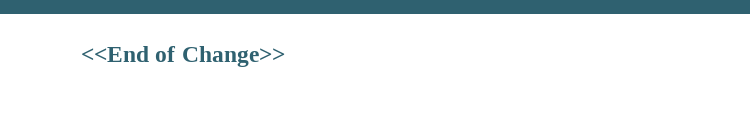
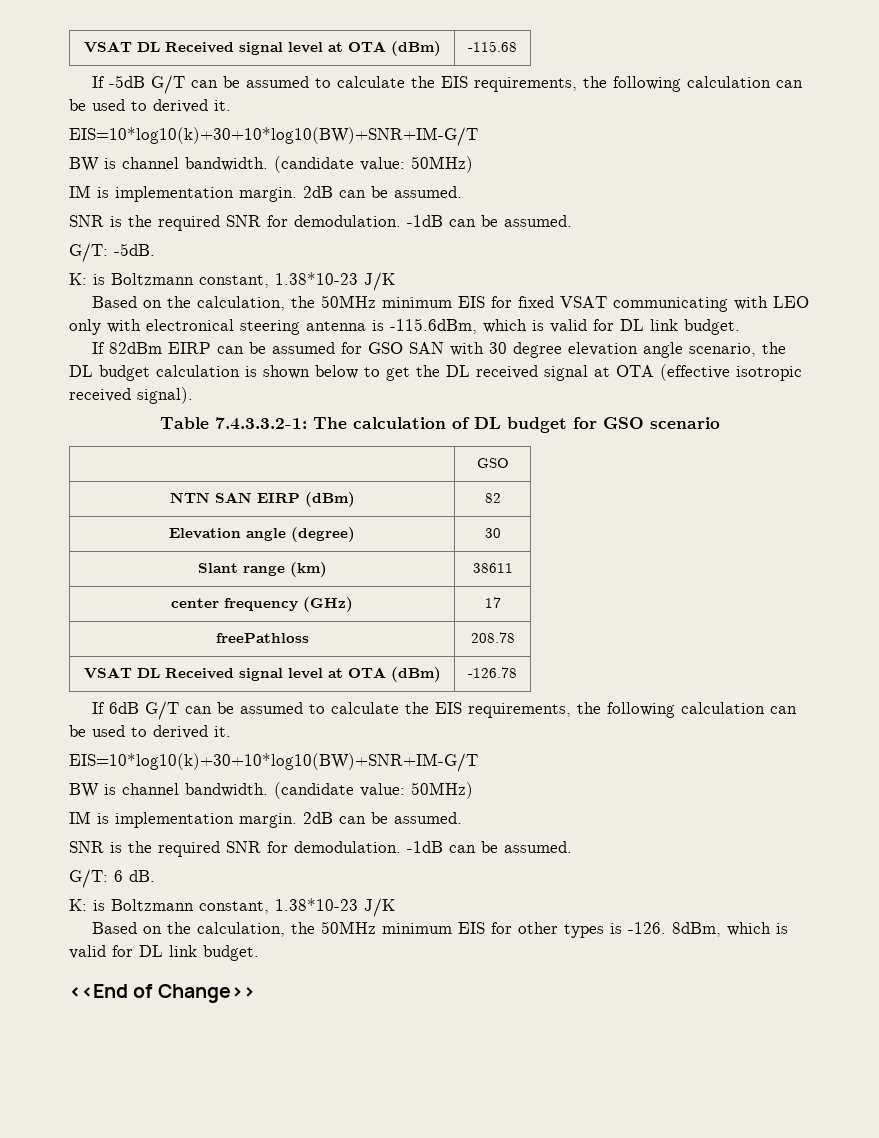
+ VSAT DL Received signal level at OTA (dBm) | -115.68
+ If -5dB G/T can be assumed to calculate the EIS requirements, the following calculation can be used to derived it.
+ EIS=10*log10(k)+30+10*log10(BW)+SNR+IM-G/T
+ BW is channel bandwidth. (candidate value: 50MHz)
+ IM is implementation margin. 2dB can be assumed.
+ SNR is the required SNR for demodulation. -1dB can be assumed.
+ G/T: -5dB.
+ K: is Boltzmann constant, 1.38*10-23 J/K
+ Based on the calculation, the 50MHz minimum EIS for fixed VSAT communicating with LEO only with electronical steering antenna is -115.6dBm, which is valid for DL link budget.
+ If 82dBm EIRP can be assumed for GSO SAN with 30 degree elevation angle scenario, the DL budget calculation is shown below to get the DL received signal at OTA (effective isotropic received signal).
+ Table 7.4.3.3.2-1: The calculation of DL budget for GSO scenario
+ | GSO
+ NTN SAN EIRP (dBm) | 82
+ Elevation angle (degree) | 30
+ Slant range (km) | 38611
+ center frequency (GHz) | 17
+ freePathloss | 208.78
+ VSAT DL Received signal level at OTA (dBm) | -126.78
+ If 6dB G/T can be assumed to calculate the EIS requirements, the following calculation can be used to derived it.
+ EIS=10*log10(k)+30+10*log10(BW)+SNR+IM-G/T
+ BW is channel bandwidth. (candidate value: 50MHz)
+ IM is implementation margin. 2dB can be assumed.
+ SNR is the required SNR for demodulation. -1dB can be assumed.
+ G/T: 6 dB.
+ K: is Boltzmann constant, 1.38*10-23 J/K
+ Based on the calculation, the 50MHz minimum EIS for other types is -126. 8dBm, which is valid for DL link budget.

